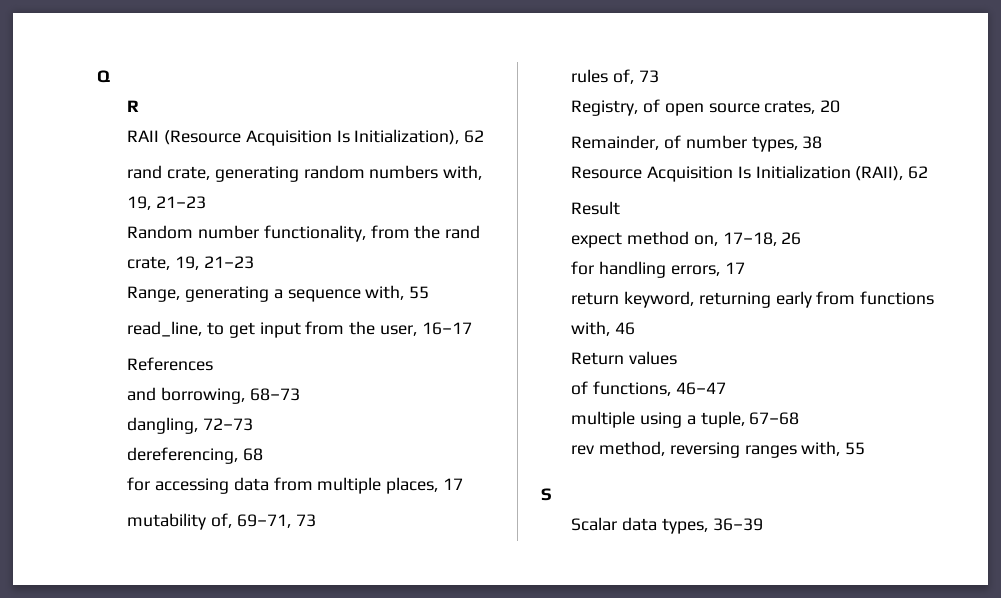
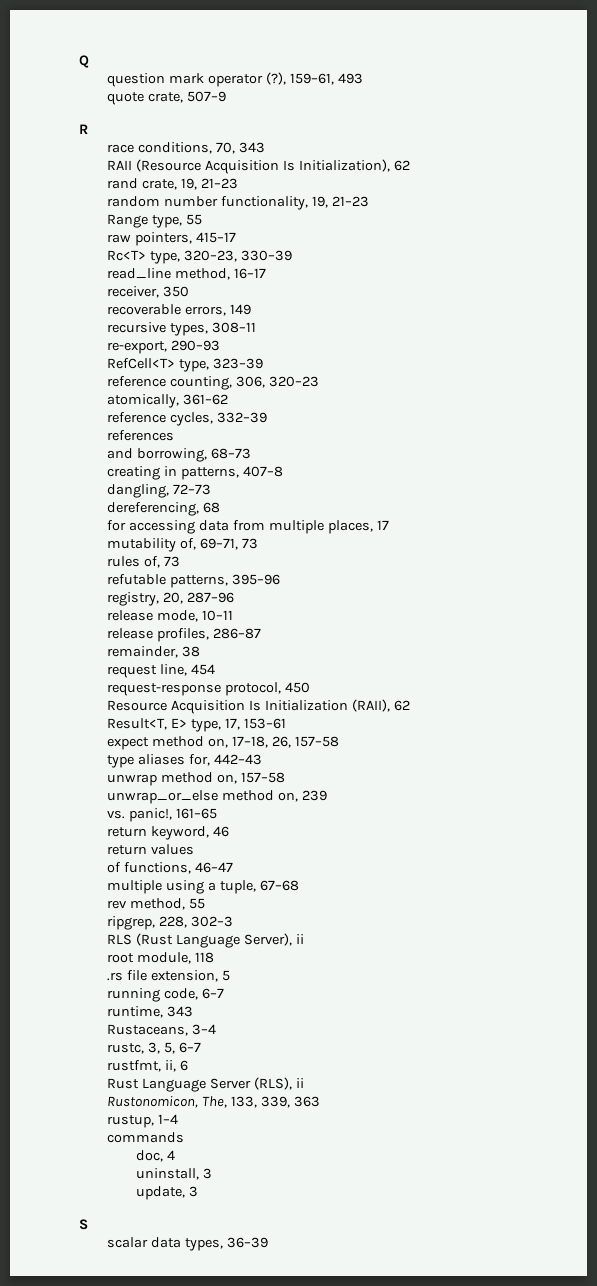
+ question mark operator (?), 159–61, 493
+ quote crate, 507–9
  R
+ race conditions, 70, 343
- rand crate, generating random numbers with, 19, 21–23
- Random number functionality, from the rand crate, 19, 21–23
- Range, generating a sequence with, 55
- read_line, to get input from the user, 16–17
- References
+ rand crate, 19, 21–23
+ random number functionality, 19, 21–23
+ Range type, 55
+ raw pointers, 415–17
+ Rc<T> type, 320–23, 330–39
+ read_line method, 16–17
+ receiver, 350
+ recoverable errors, 149
+ recursive types, 308–11
+ re-export, 290–93
+ RefCell<T> type, 323–39
+ reference counting, 306, 320–23
+ atomically, 361–62
+ reference cycles, 332–39
+ references
+ creating in patterns, 407–8
- Registry, of open source crates, 20
- Remainder, of number types, 38
+ refutable patterns, 395–96
+ registry, 20, 287–96
+ release mode, 10–11
+ release profiles, 286–87
+ remainder, 38
+ request line, 454
+ request-response protocol, 450
- Result
+ Result<T, E> type, 17, 153–61
- expect method on, 17–18, 26
- for handling errors, 17
- return keyword, returning early from functions with, 46
+ expect method on, 17–18, 26, 157–58
+ type aliases for, 442–43
+ unwrap method on, 157–58
+ unwrap_or_else method on, 239
+ vs. panic!, 161–65
+ return keyword, 46
- Return values
+ return values
- rev method, reversing ranges with, 55
+ rev method, 55
+ ripgrep, 228, 302–3
+ RLS (Rust Language Server), ii
+ root module, 118
+ .rs file extension, 5
+ running code, 6–7
+ runtime, 343
+ Rustaceans, 3–4
+ rustc, 3, 5, 6–7
+ rustfmt, ii, 6
+ Rust Language Server (RLS), ii
+ Rustonomicon, The, 133, 339, 363
+ rustup, 1–4
+ commands
+ doc, 4
+ uninstall, 3
+ update, 3
- Scalar data types, 36–39
+ scalar data types, 36–39

